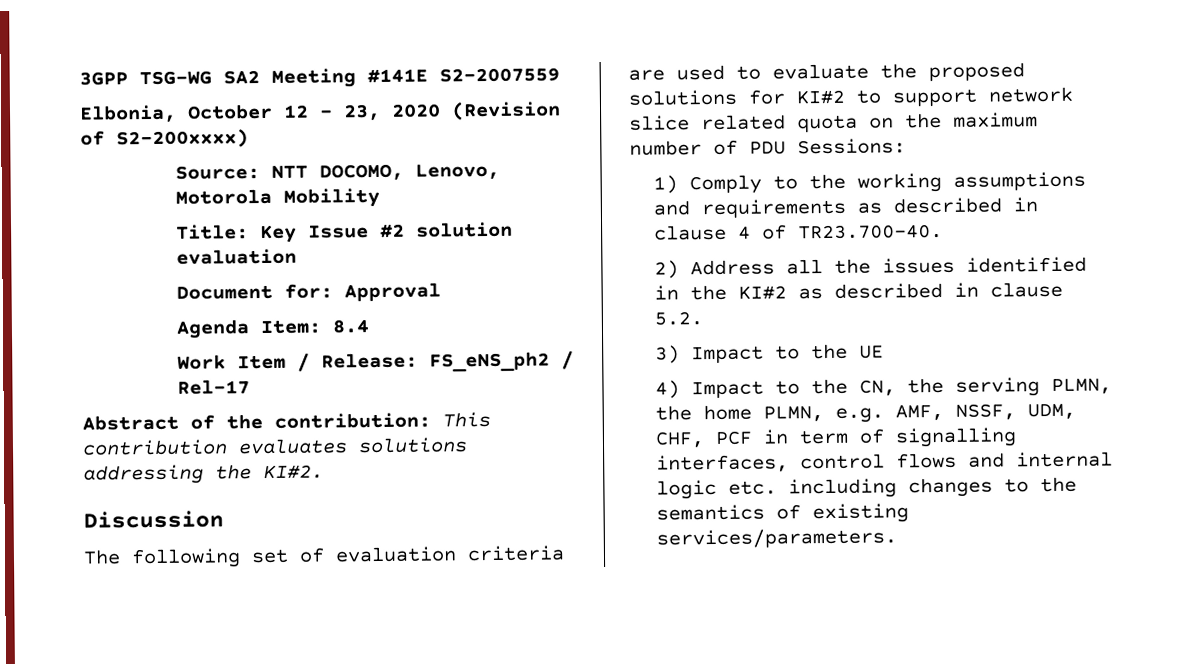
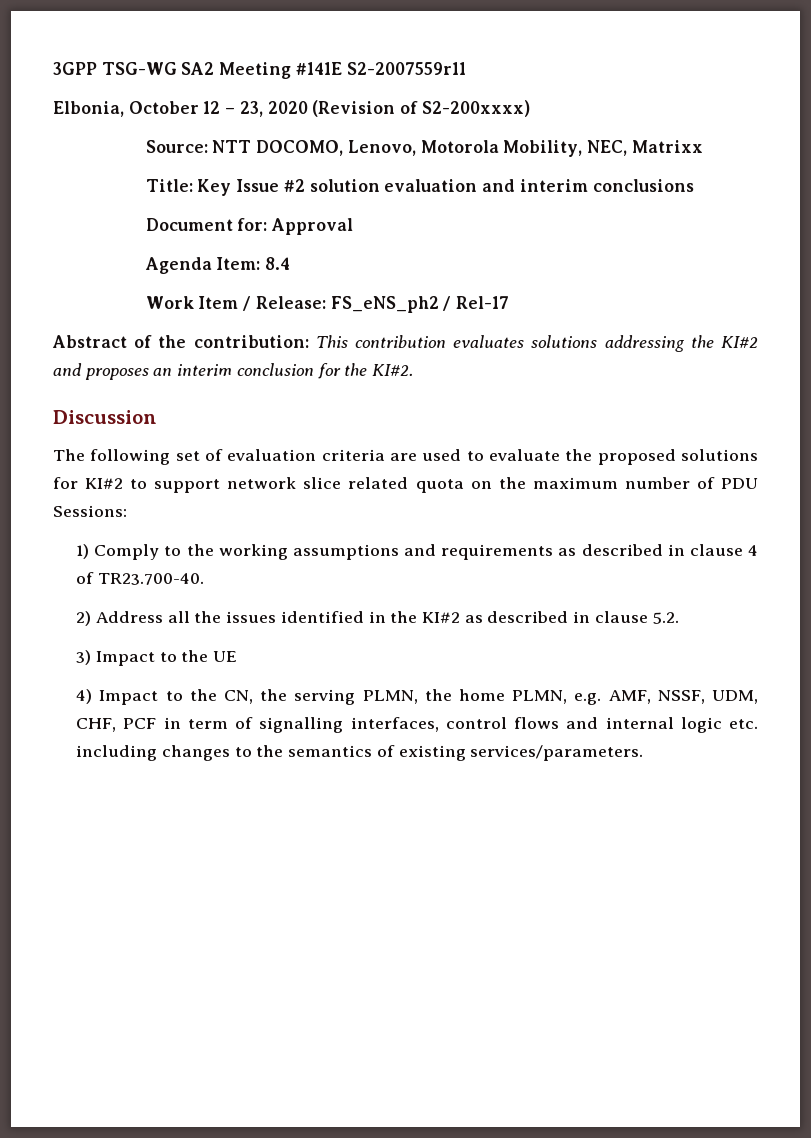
- 3GPP TSG-WG SA2 Meeting #141E S2-2007559
+ 3GPP TSG-WG SA2 Meeting #141E S2-2007559r11
- Source: NTT DOCOMO, Lenovo, Motorola Mobility
+ Source: NTT DOCOMO, Lenovo, Motorola Mobility, NEC, Matrixx
- Title: Key Issue #2 solution evaluation
+ Title: Key Issue #2 solution evaluation and interim conclusions
- Abstract of the contribution: This contribution evaluates solutions addressing the KI#2.
+ Abstract of the contribution: This contribution evaluates solutions addressing the KI#2 and proposes an interim conclusion for the KI#2.

